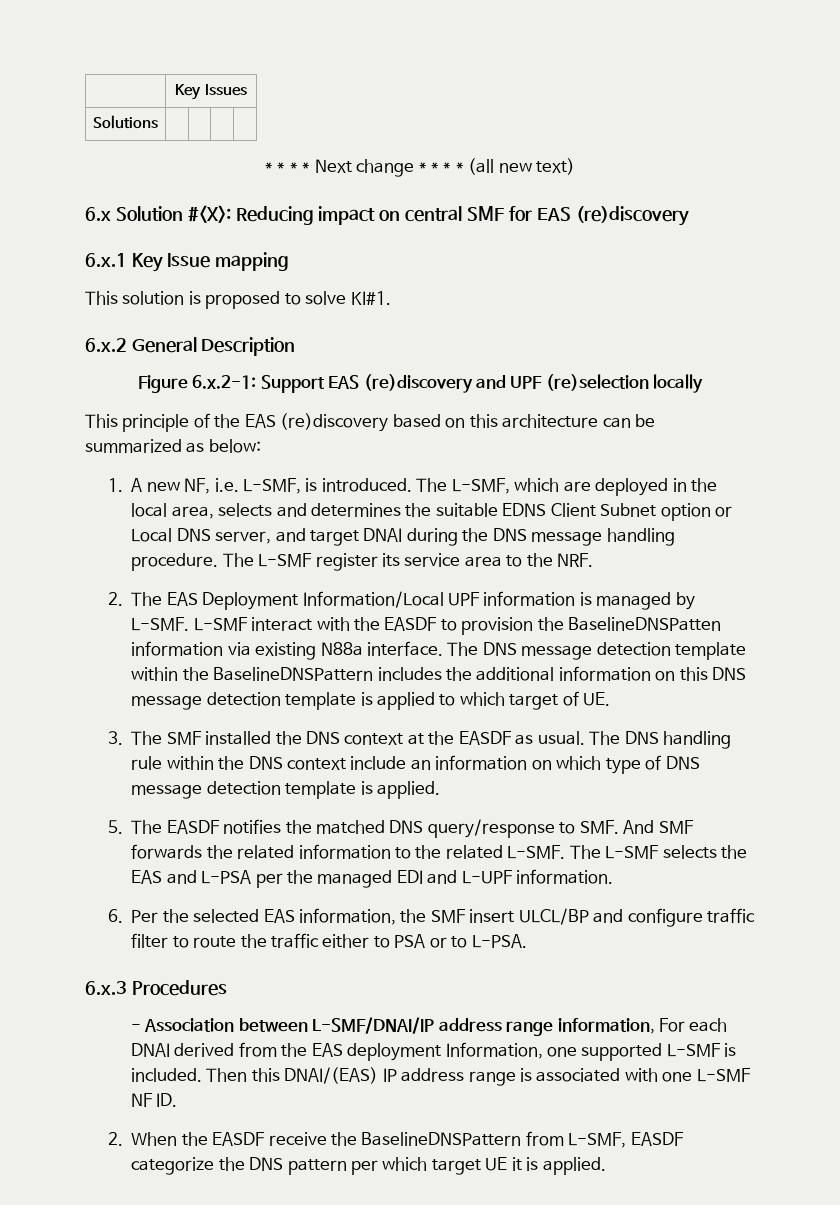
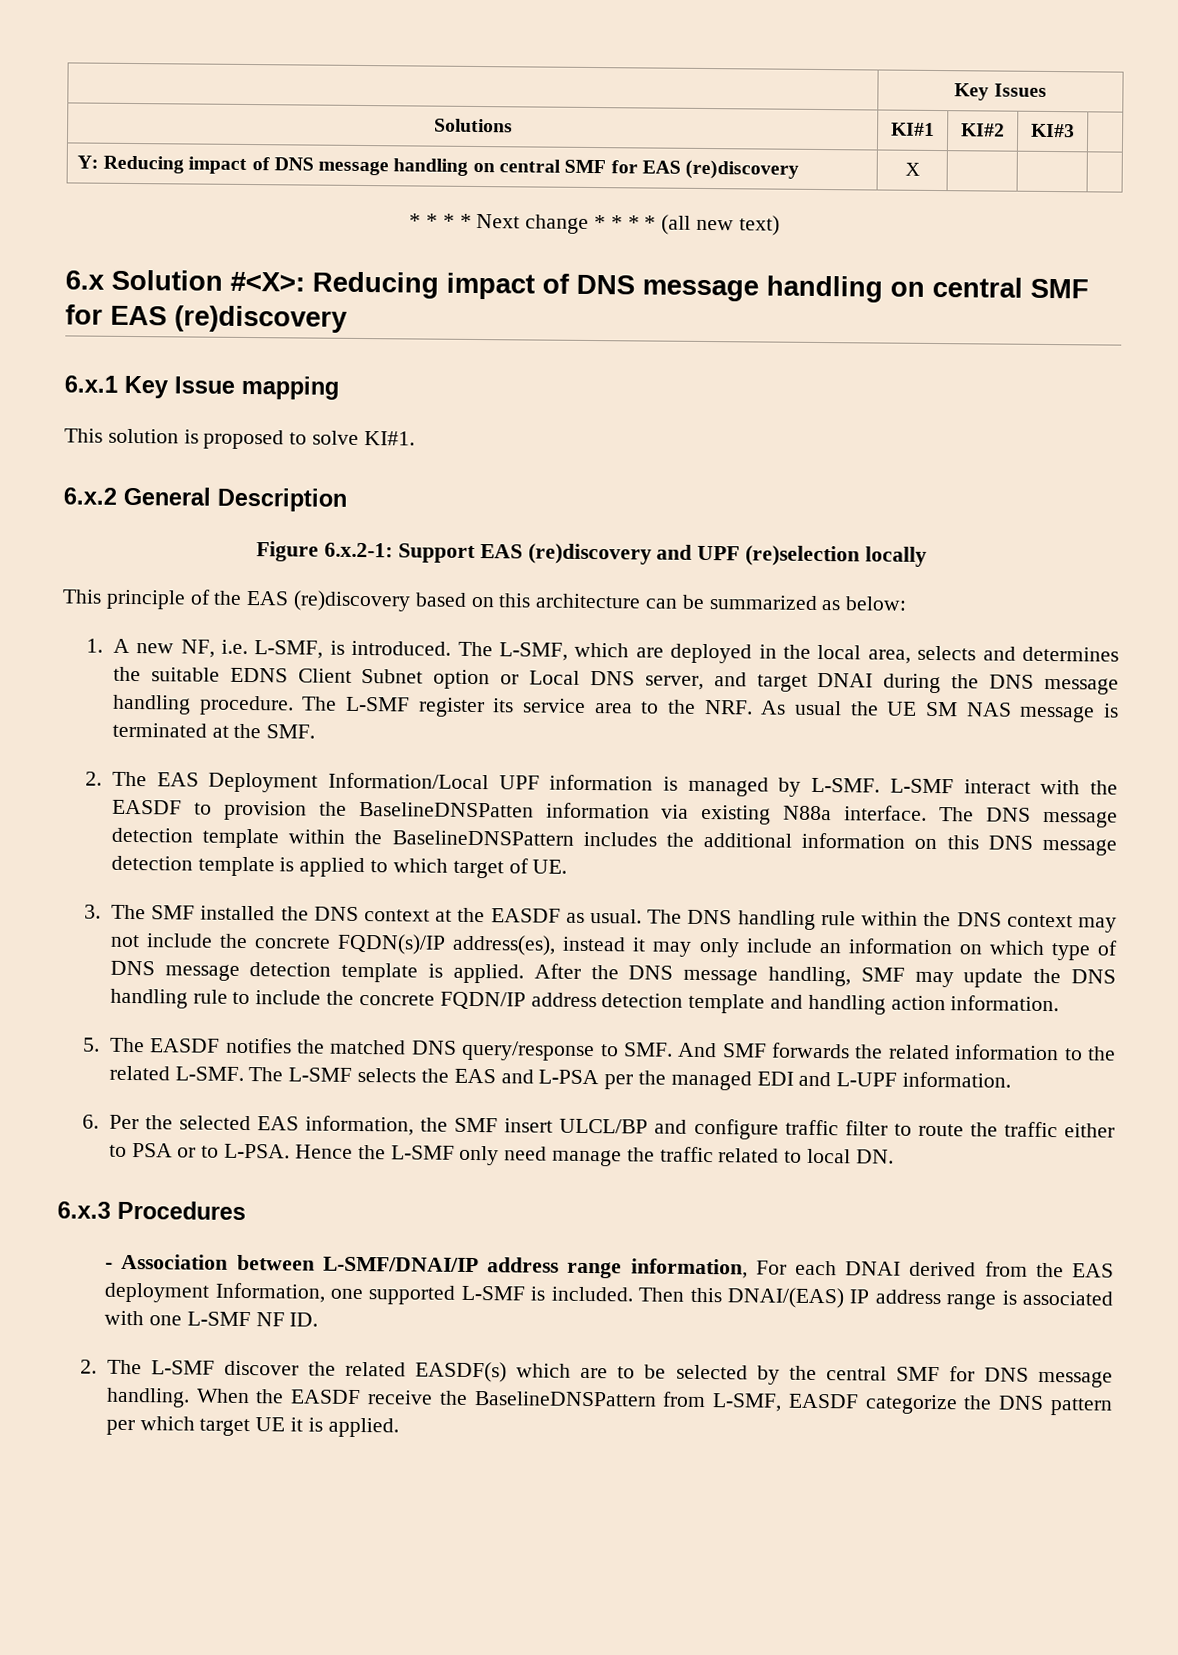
- Solutions | | | |
+ Solutions | KI#1 | KI#2 | KI#3 |
+ Y: Reducing impact of DNS message handling on central SMF for EAS (re)discovery | X | | |
- 6.x Solution #<X>: Reducing impact on central SMF for EAS (re)discovery
+ 6.x Solution #<X>: Reducing impact of DNS message handling on central SMF for EAS (re)discovery
- The L-SMF register its service area to the NRF.
+ The L-SMF register its service area to the NRF. As usual the UE SM NAS message is terminated at the SMF.
- The DNS handling rule within the DNS context include an information on which type of DNS message detection template is applied.
+ The DNS handling rule within the DNS context may not include the concrete FQDN(s)/IP address(es), instead it may only include an information on which type of DNS message detection template is applied. After the DNS message handling, SMF may update the DNS handling rule to include the concrete FQDN/IP address detection template and handling action information.
+ Hence the L-SMF only need manage the traffic related to local DN.
- 2. When the EASDF receive the BaselineDNSPattern from L-SMF, EASDF categorize the DNS pattern per which target UE it is applied.
+ 2. The L-SMF discover the related EASDF(s) which are to be selected by the central SMF for DNS message handling. When the EASDF receive the BaselineDNSPattern from L-SMF, EASDF categorize the DNS pattern per which target UE it is applied.

